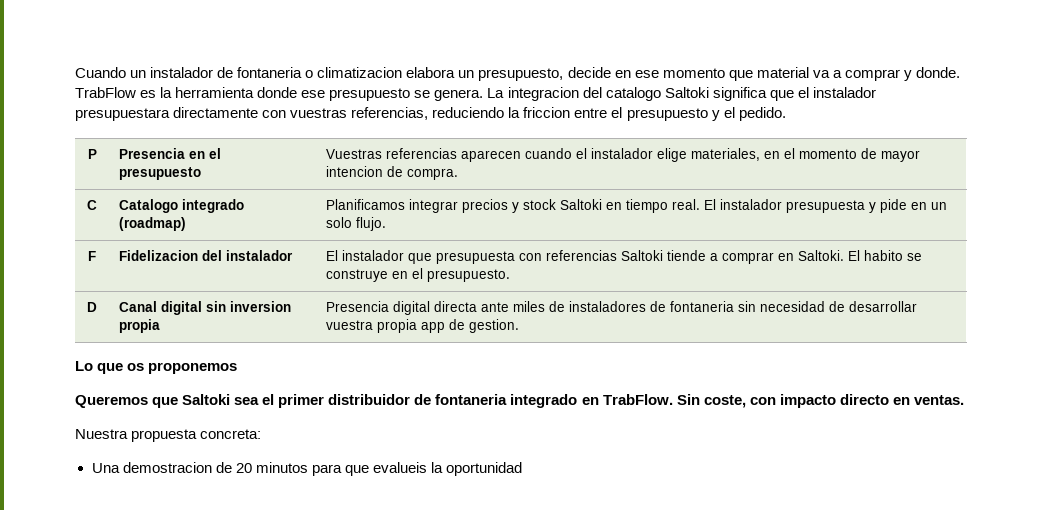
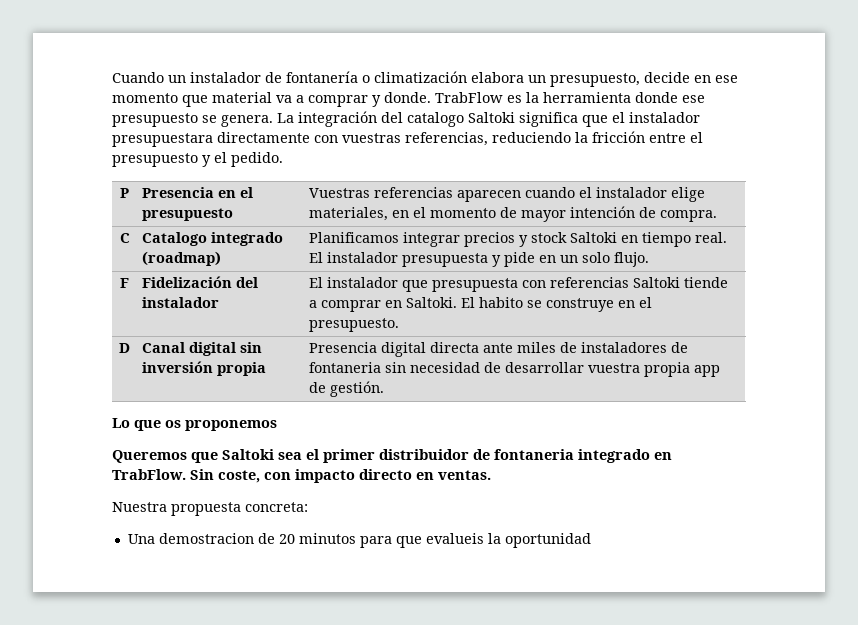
- Cuando un instalador de fontaneria o climatizacion elabora un presupuesto, decide en ese momento que material va a comprar y donde.
+ Cuando un instalador de fontanería o climatización elabora un presupuesto, decide en ese momento que material va a comprar y donde.
- La integracion del catalogo Saltoki significa que el instalador presupuestara directamente con vuestras referencias, reduciendo la friccion entre el presupuesto y el pedido.
+ La integración del catalogo Saltoki significa que el instalador presupuestara directamente con vuestras referencias, reduciendo la fricción entre el presupuesto y el pedido.
- P | Presencia en el presupuesto | Vuestras referencias aparecen cuando el instalador elige materiales, en el momento de mayor intencion de compra.
+ P | Presencia en el presupuesto | Vuestras referencias aparecen cuando el instalador elige materiales, en el momento de mayor intención de compra.
- F | Fidelizacion del instalador | El instalador que presupuesta con referencias Saltoki tiende a comprar en Saltoki. El habito se construye en el presupuesto.
+ F | Fidelización del instalador | El instalador que presupuesta con referencias Saltoki tiende a comprar en Saltoki. El habito se construye en el presupuesto.
- D | Canal digital sin inversion propia | Presencia digital directa ante miles de instaladores de fontaneria sin necesidad de desarrollar vuestra propia app de gestion.
+ D | Canal digital sin inversión propia | Presencia digital directa ante miles de instaladores de fontaneria sin necesidad de desarrollar vuestra propia app de gestión.

